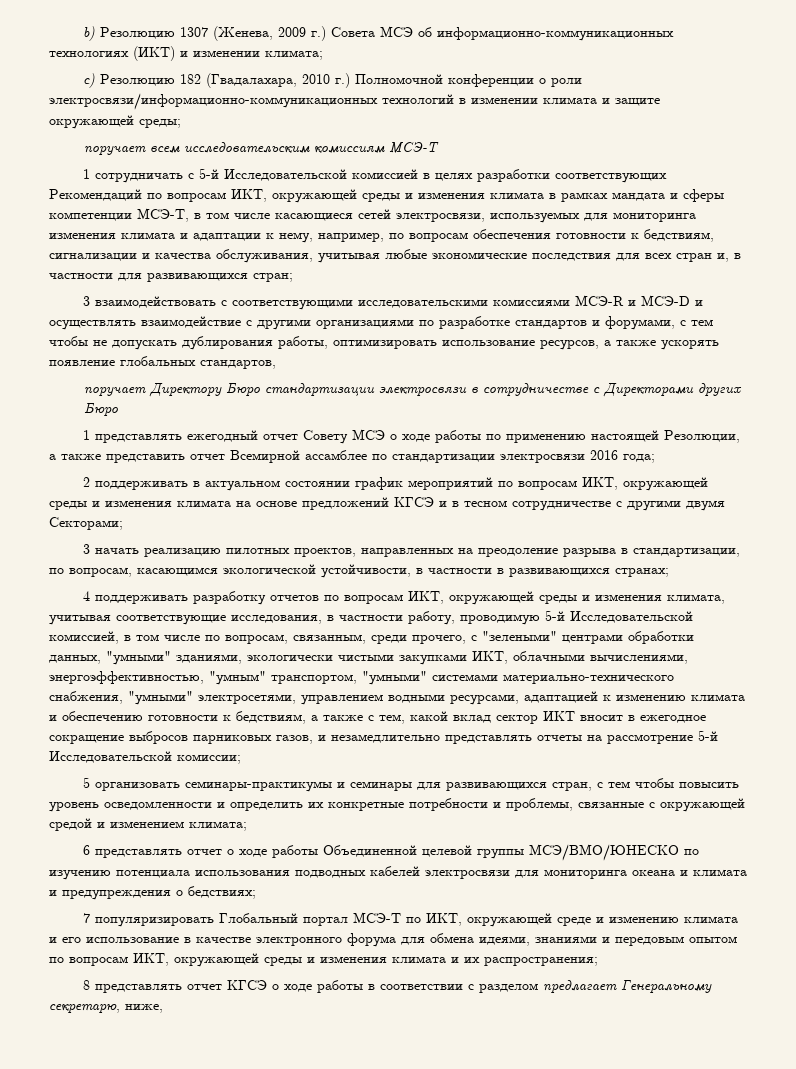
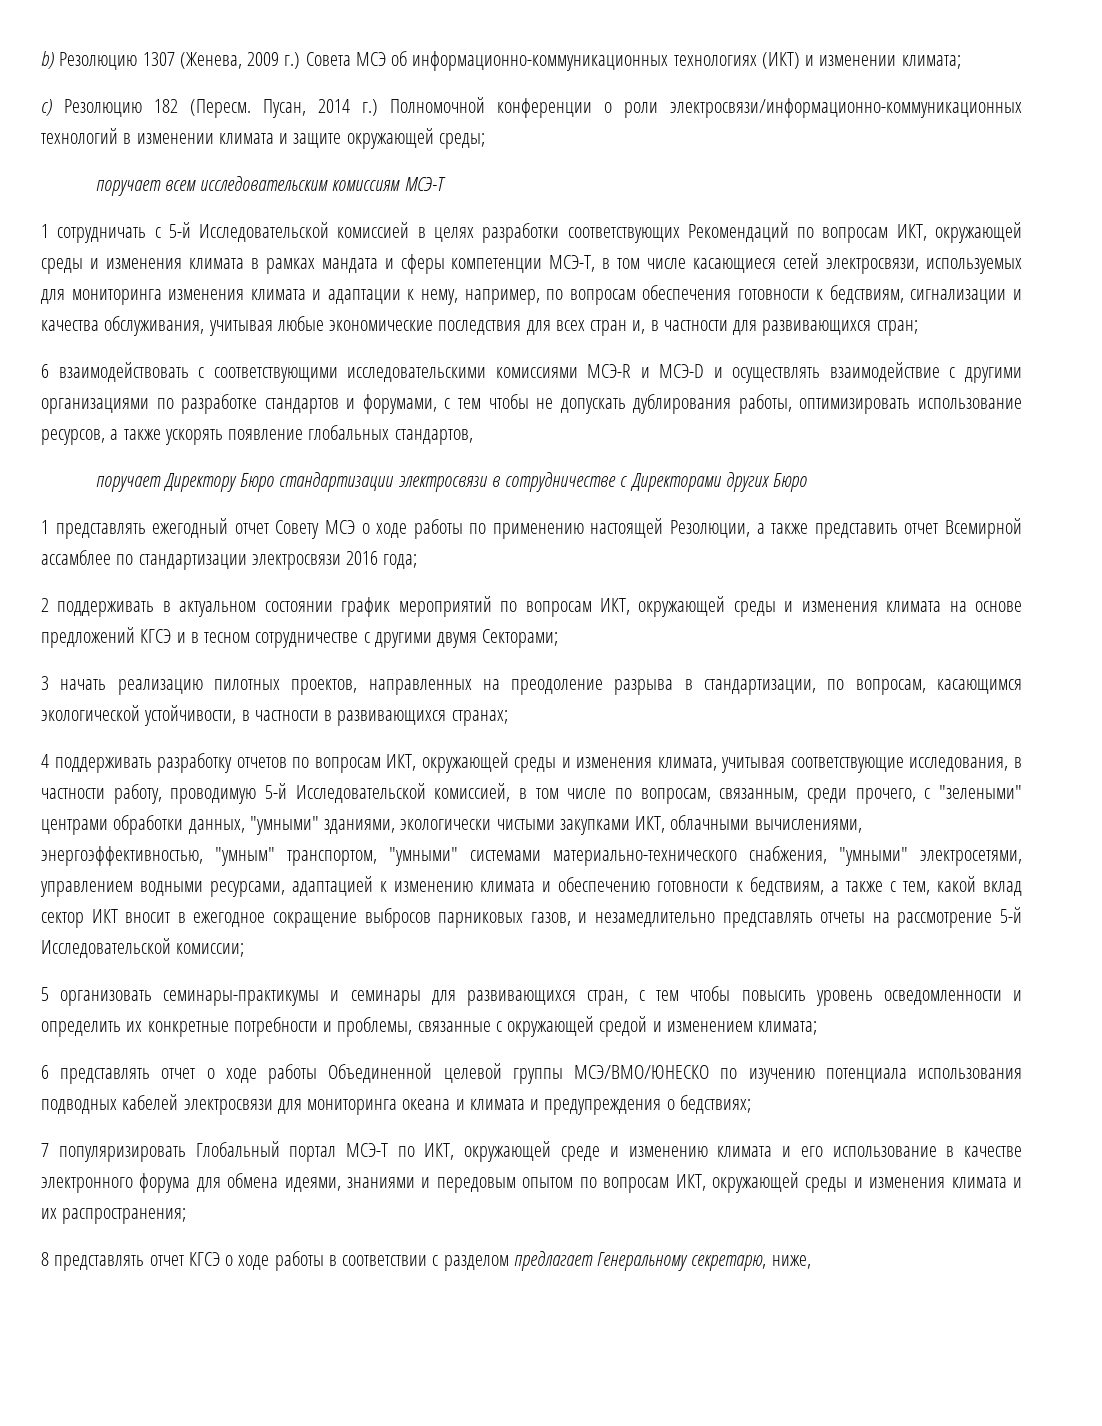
- c) Резолюцию 182 (Гвадалахара, 2010 г.) Полномочной конференции о роли электросвязи/информационно-коммуникационных технологий в изменении климата и защите окружающей среды;
+ c) Резолюцию 182 (Пересм. Пусан, 2014 г.) Полномочной конференции о роли электросвязи/информационно-коммуникационных технологий в изменении климата и защите окружающей среды;
- 3 взаимодействовать с соответствующими исследовательскими комиссиями МСЭ-R и МСЭ-D и осуществлять взаимодействие с другими организациями по разработке стандартов и форумами, с тем чтобы не допускать дублирования работы, оптимизировать использование ресурсов, а также ускорять появление глобальных стандартов,
+ 6 взаимодействовать с соответствующими исследовательскими комиссиями МСЭ-R и МСЭ-D и осуществлять взаимодействие с другими организациями по разработке стандартов и форумами, с тем чтобы не допускать дублирования работы, оптимизировать использование ресурсов, а также ускорять появление глобальных стандартов,

